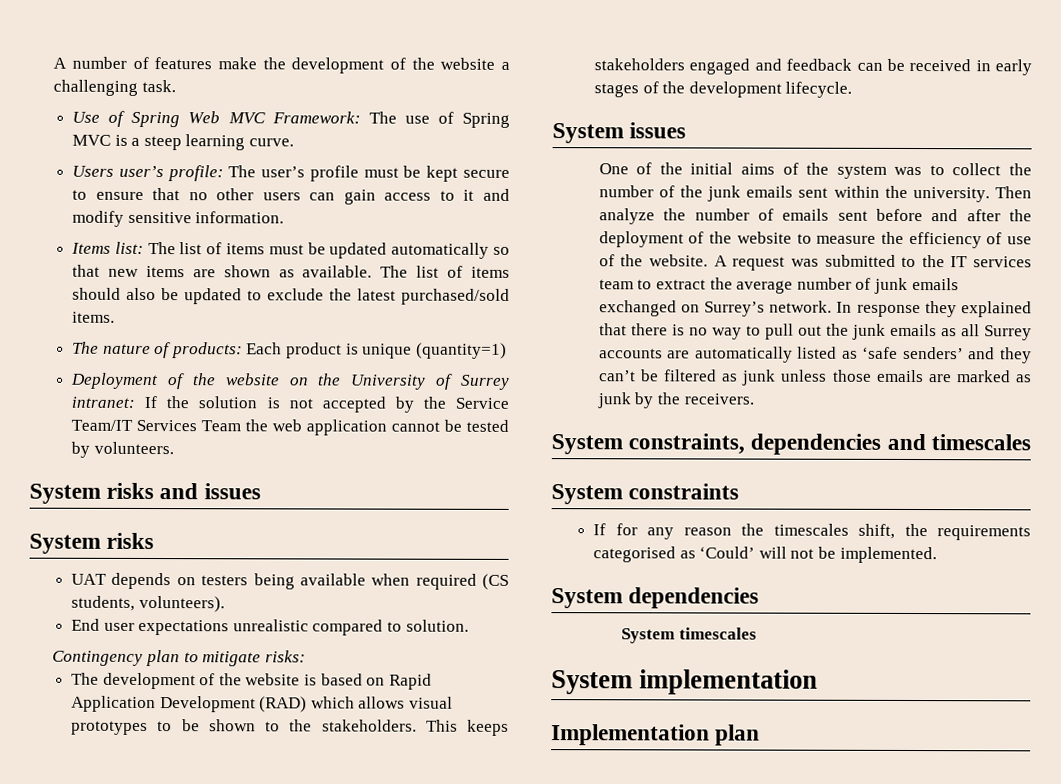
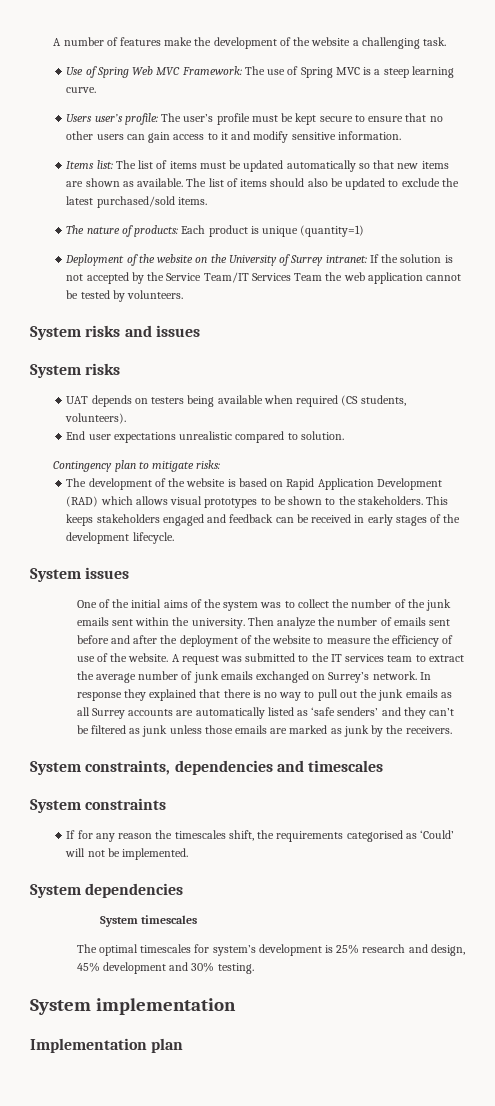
+ The optimal timescales for system’s development is 25% research and design, 45% development and 30% testing.

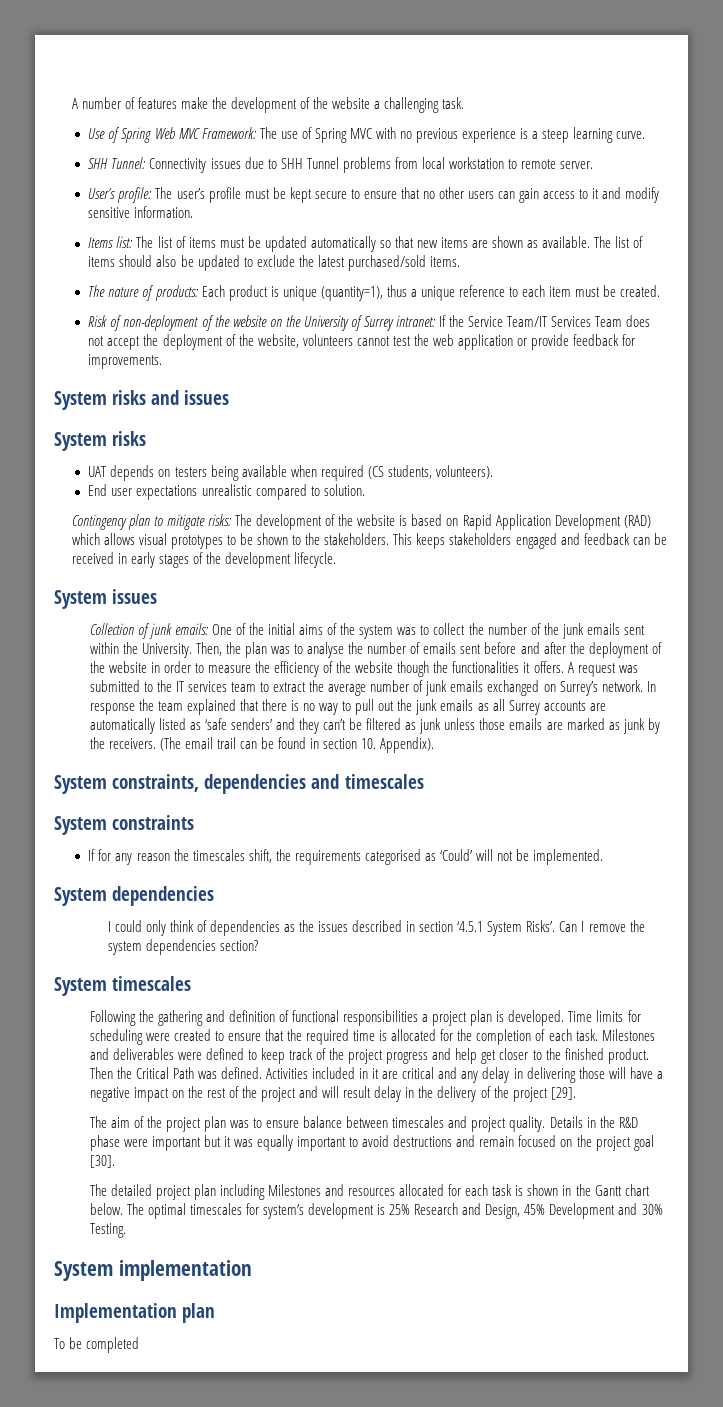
- Use of Spring Web MVC Framework: The use of Spring MVC is a steep learning curve.
+ Use of Spring Web MVC Framework: The use of Spring MVC with no previous experience is a steep learning curve.
- Users user’s profile: The user’s profile must be kept secure to ensure that no other users can gain access to it and modify sensitive information.
+ SHH Tunnel: Connectivity issues due to SHH Tunnel problems from local workstation to remote server.
+ User’s profile: The user’s profile must be kept secure to ensure that no other users can gain access to it and modify sensitive information.
- The nature of products: Each product is unique (quantity=1)
- Deployment of the website on the University of Surrey intranet: If the solution is not accepted by the Service Team/IT Services Team the web application cannot be tested by volunteers.
+ The nature of products: Each product is unique (quantity=1), thus a unique reference to each item must be created.
+ Risk of non-deployment of the website on the University of Surrey intranet: If the Service Team/IT Services Team does not accept the deployment of the website, volunteers cannot test the web application or provide feedback for improvements.
- Contingency plan to mitigate risks:
- The development of the website is based on Rapid Application Development (RAD) which allows visual prototypes to be shown to the stakeholders.
+ Contingency plan to mitigate risks: The development of the website is based on Rapid Application Development (RAD) which allows visual prototypes to be shown to the stakeholders.
- One of the initial aims of the system was to collect the number of the junk emails sent within the university. Then analyze the number of emails sent before and after the deployment of the website to measure the efficiency of use of the website.
+ Collection of junk emails: One of the initial aims of the system was to collect the number of the junk emails sent within the University. Then, the plan was to analyse the number of emails sent before and after the deployment of the website in order to measure the efficiency of the website though the functionalities it offers.
- In response they explained that there is no way to pull out the junk emails as all Surrey accounts are automatically listed as ‘safe senders’ and they can’t be filtered as junk unless those emails are marked as junk by the receivers.
+ In response the team explained that there is no way to pull out the junk emails as all Surrey accounts are automatically listed as ‘safe senders’ and they can’t be filtered as junk unless those emails are marked as junk by the receivers. (The email trail can be found in section 10. Appendix).
+ I could only think of dependencies as the issues described in section ‘4.5.1 System Risks’. Can I remove the system dependencies section?
  System timescales
- The optimal timescales for system’s development is 25% research and design, 45% development and 30% testing.
+ Following the gathering and definition of functional responsibilities a project plan is developed. Time limits for scheduling were created to ensure that the required time is allocated for the completion of each task. Milestones and deliverables were defined to keep track of the project progress and help get closer to the finished product. Then the Critical Path was defined. Activities included in it are critical and any delay in delivering those will have a negative impact on the rest of the project and will result delay in the delivery of the project [29].
+ The aim of the project plan was to ensure balance between timescales and project quality. Details in the R&D phase were important but it was equally important to avoid destructions and remain focused on the project goal [30].
+ The detailed project plan including Milestones and resources allocated for each task is shown in the Gantt chart below. The optimal timescales for system’s development is 25% Research and Design, 45% Development and 30% Testing.
+ To be completed

